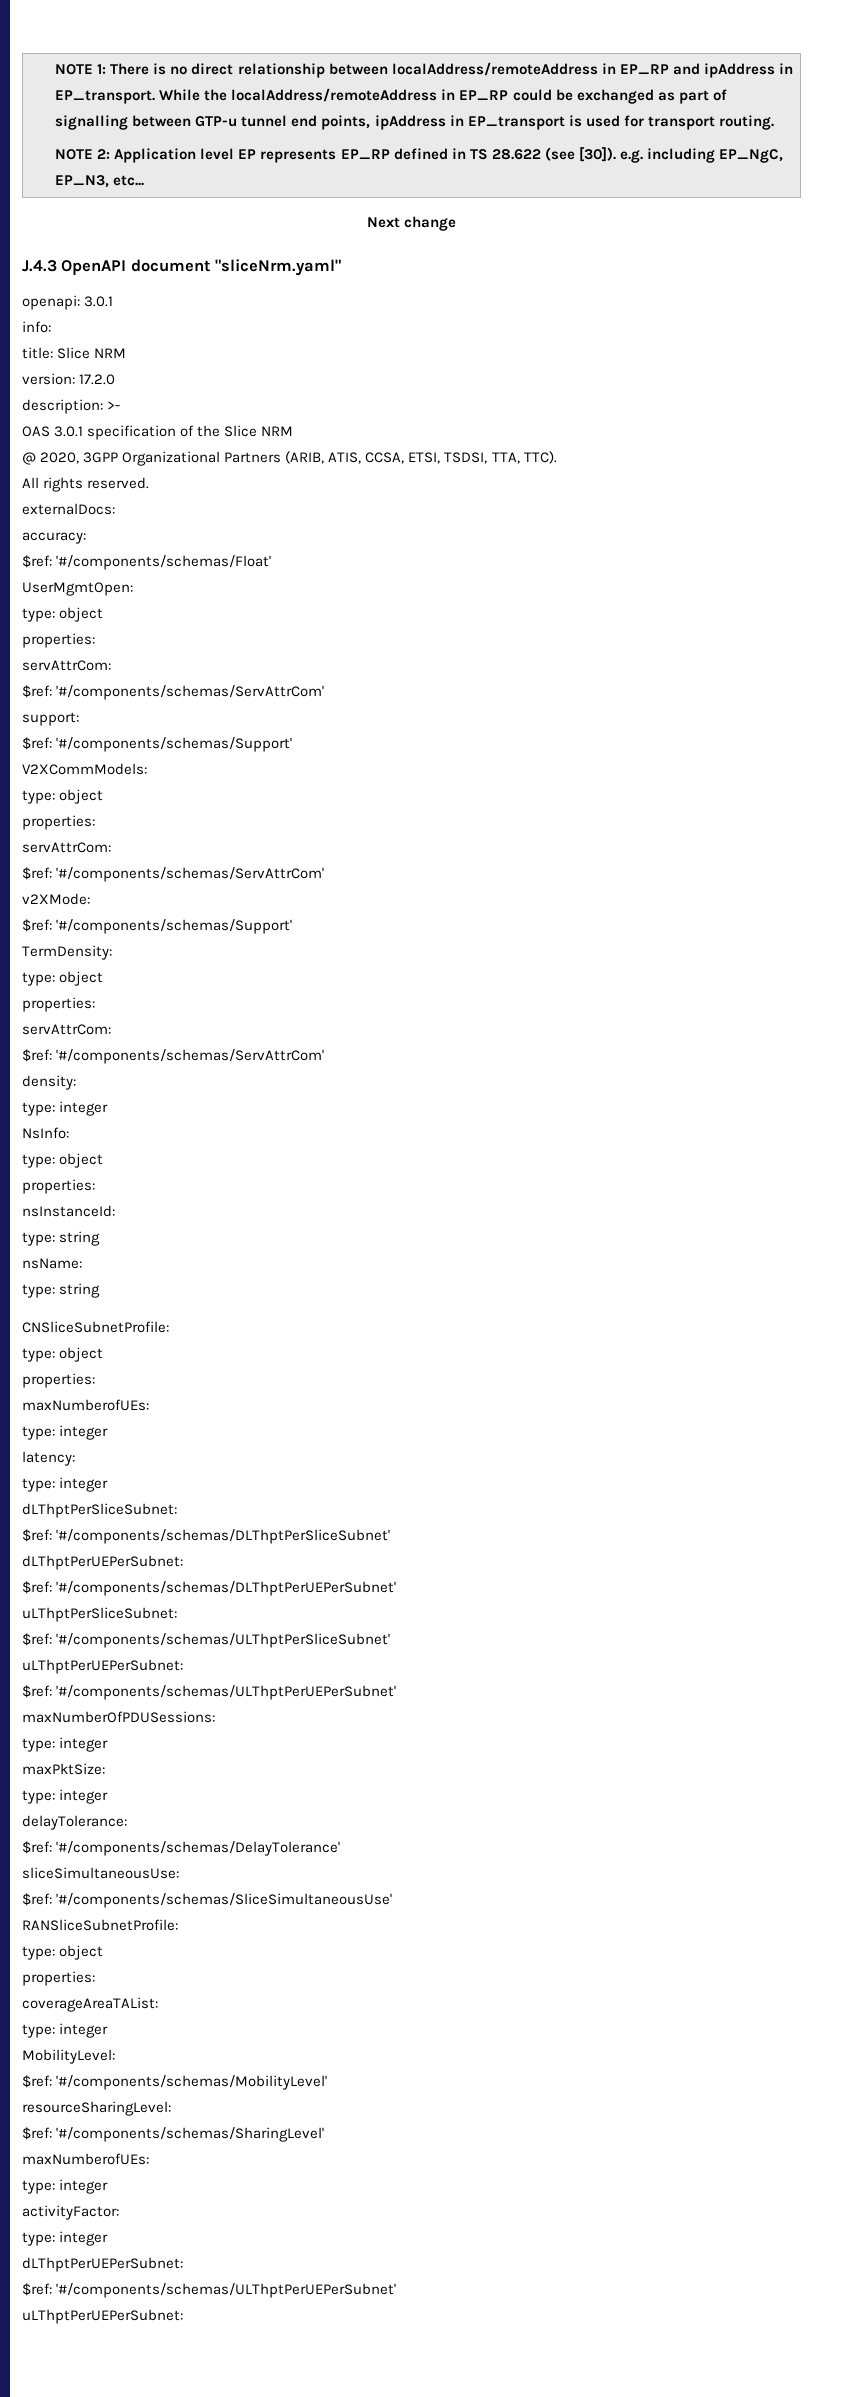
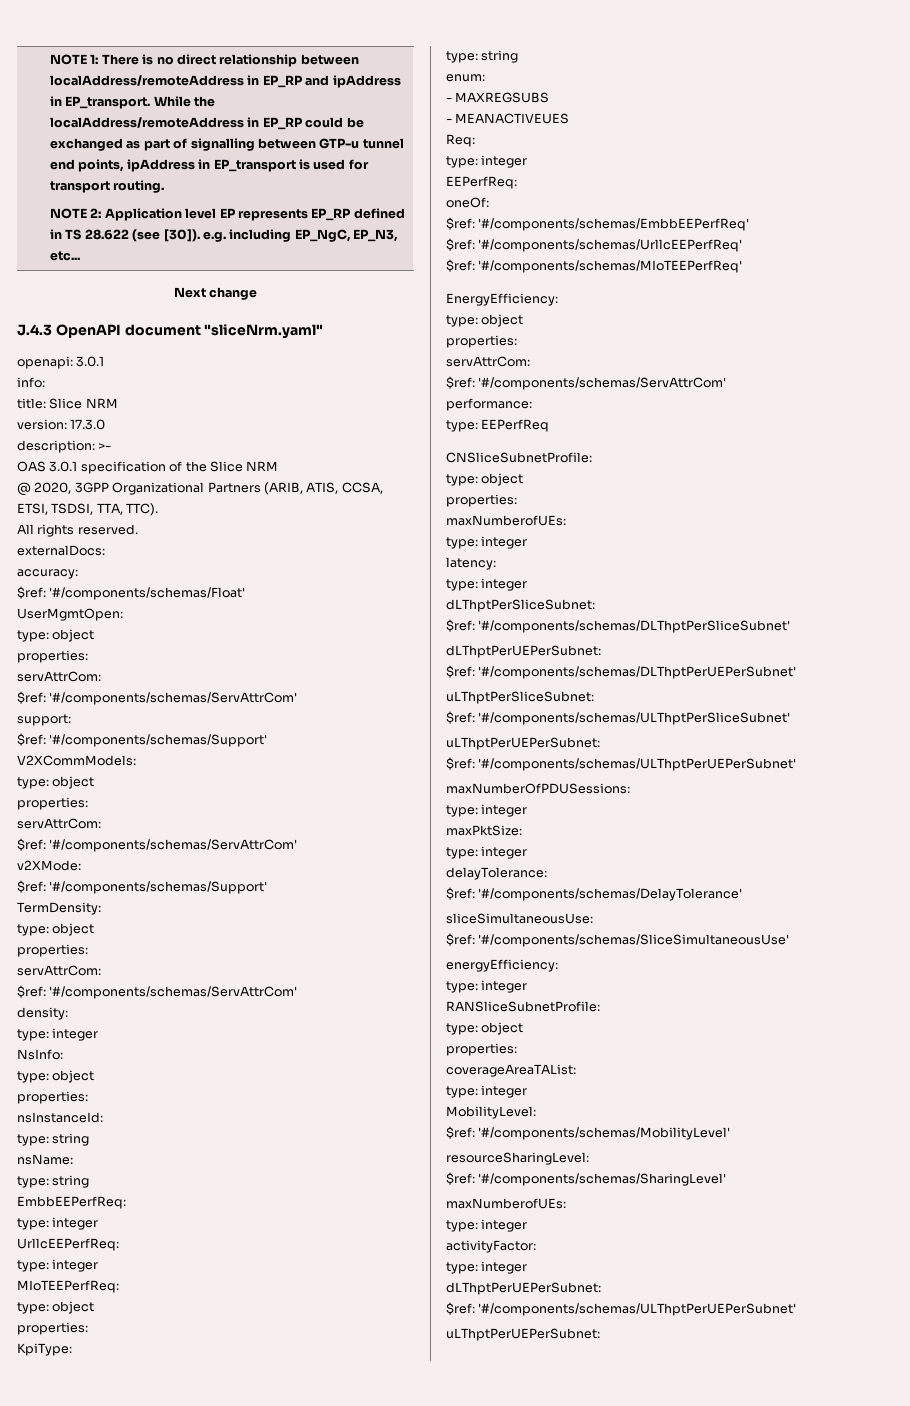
- version: 17.2.0
+ version: 17.3.0
+ EmbbEEPerfReq:
+ type: integer
+ UrllcEEPerfReq:
+ type: integer
+ MIoTEEPerfReq:
+ type: object
+ properties:
+ KpiType:
+ type: string
+ enum:
+ - MAXREGSUBS
+ - MEANACTIVEUES
+ Req:
+ type: integer
+ EEPerfReq:
+ oneOf:
+ $ref: '#/components/schemas/EmbbEEPerfReq'
+ $ref: '#/components/schemas/UrllcEEPerfReq'
+ $ref: '#/components/schemas/MIoTEEPerfReq'
+ EnergyEfficiency:
+ type: object
+ properties:
+ servAttrCom:
+ $ref: '#/components/schemas/ServAttrCom'
+ performance:
+ type: EEPerfReq
+ energyEfficiency:
+ type: integer

